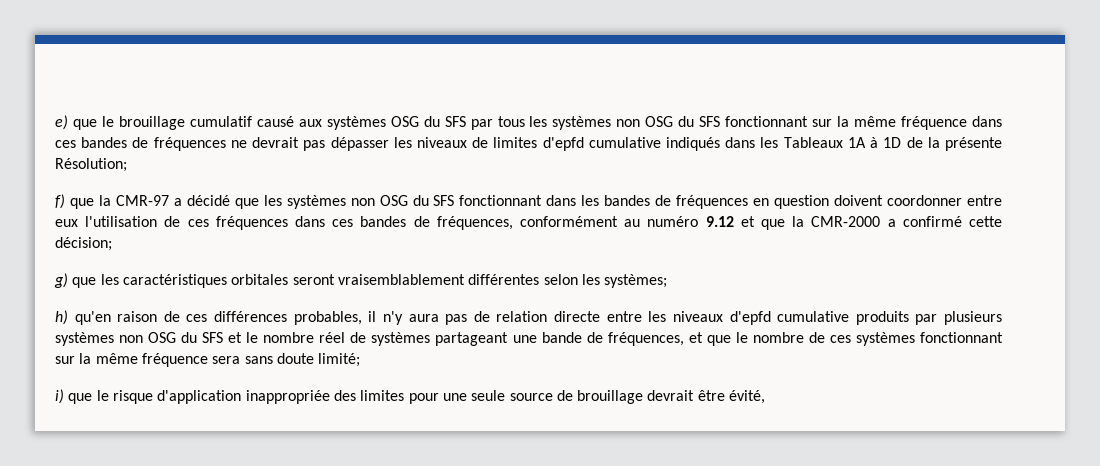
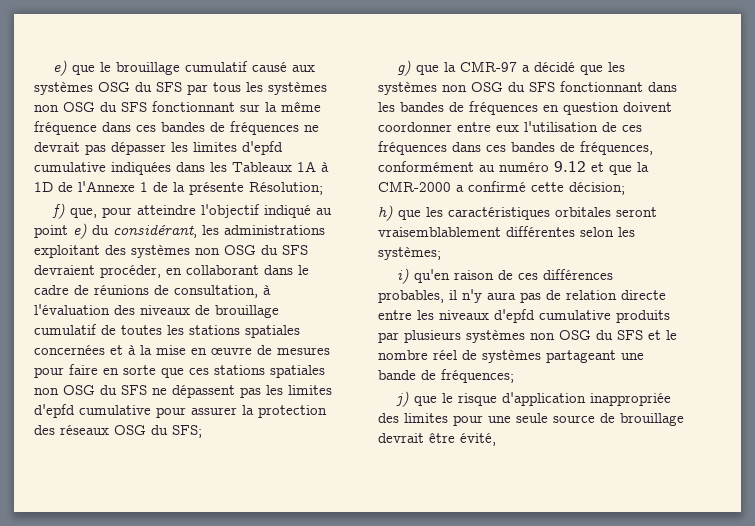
- e) que le brouillage cumulatif causé aux systèmes OSG du SFS par tous les systèmes non OSG du SFS fonctionnant sur la même fréquence dans ces bandes de fréquences ne devrait pas dépasser les niveaux de limites d'epfd cumulative indiqués dans les Tableaux 1A à 1D de la présente Résolution;
+ e) que le brouillage cumulatif causé aux systèmes OSG du SFS par tous les systèmes non OSG du SFS fonctionnant sur la même fréquence dans ces bandes de fréquences ne devrait pas dépasser les limites d'epfd cumulative indiquées dans les Tableaux 1A à 1D de l'Annexe 1 de la présente Résolution;
- f) que la CMR-97 a décidé que les systèmes non OSG du SFS fonctionnant dans les bandes de fréquences en question doivent coordonner entre eux l'utilisation de ces fréquences dans ces bandes de fréquences, conformément au numéro 9.12 et que la CMR-2000 a confirmé cette décision;
+ f) que, pour atteindre l'objectif indiqué au point e) du considérant, les administrations exploitant des systèmes non OSG du SFS devraient procéder, en collaborant dans le cadre de réunions de consultation, à l'évaluation des niveaux de brouillage cumulatif de toutes les stations spatiales concernées et à la mise en œuvre de mesures pour faire en sorte que ces stations spatiales non OSG du SFS ne dépassent pas les limites d'epfd cumulative pour assurer la protection des réseaux OSG du SFS;
+ g) que la CMR-97 a décidé que les systèmes non OSG du SFS fonctionnant dans les bandes de fréquences en question doivent coordonner entre eux l'utilisation de ces fréquences dans ces bandes de fréquences, conformément au numéro 9.12 et que la CMR-2000 a confirmé cette décision;
- g) que les caractéristiques orbitales seront vraisemblablement différentes selon les systèmes;
+ h) que les caractéristiques orbitales seront vraisemblablement différentes selon les systèmes;
- h) qu'en raison de ces différences probables, il n'y aura pas de relation directe entre les niveaux d'epfd cumulative produits par plusieurs systèmes non OSG du SFS et le nombre réel de systèmes partageant une bande de fréquences, et que le nombre de ces systèmes fonctionnant sur la même fréquence sera sans doute limité;
- i) que le risque d'application inappropriée des limites pour une seule source de brouillage devrait être évité,
+ i) qu'en raison de ces différences probables, il n'y aura pas de relation directe entre les niveaux d'epfd cumulative produits par plusieurs systèmes non OSG du SFS et le nombre réel de systèmes partageant une bande de fréquences;
+ j) que le risque d'application inappropriée des limites pour une seule source de brouillage devrait être évité,

